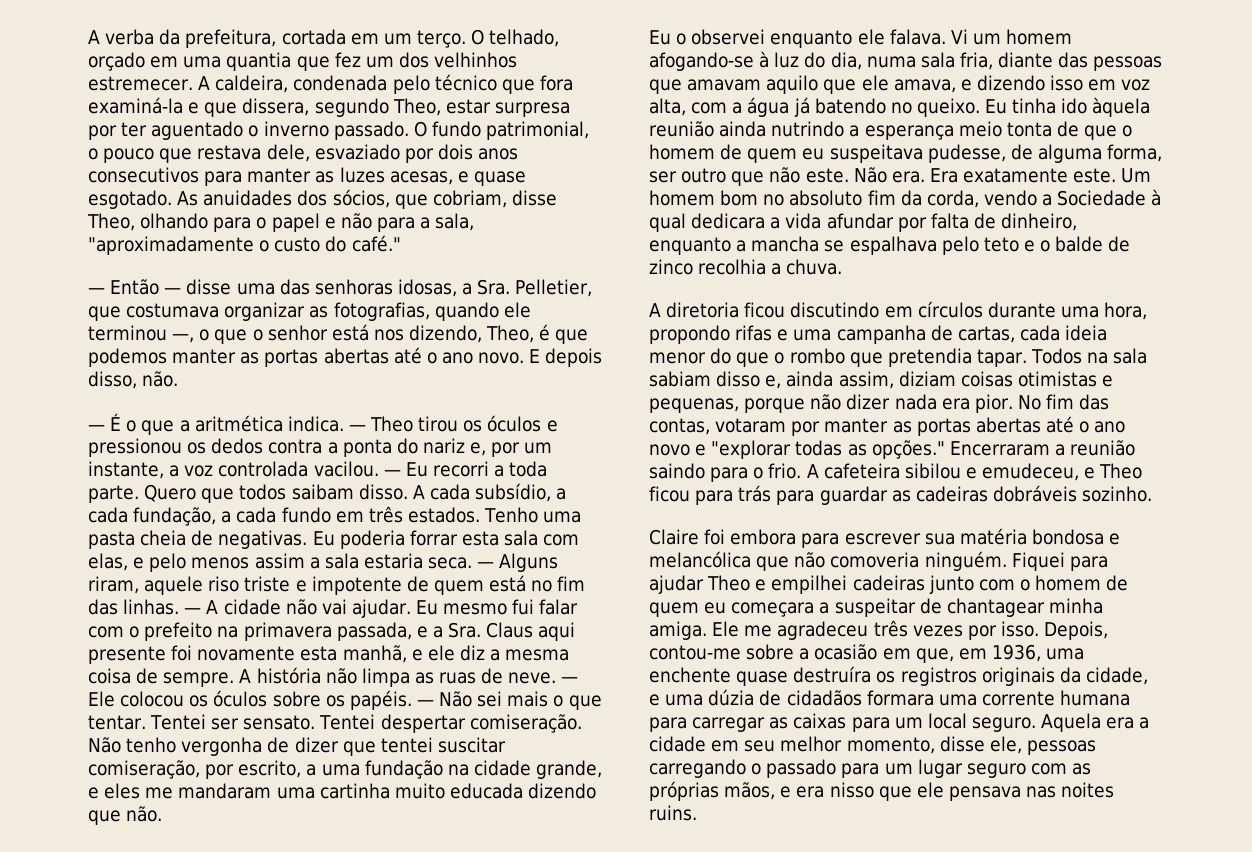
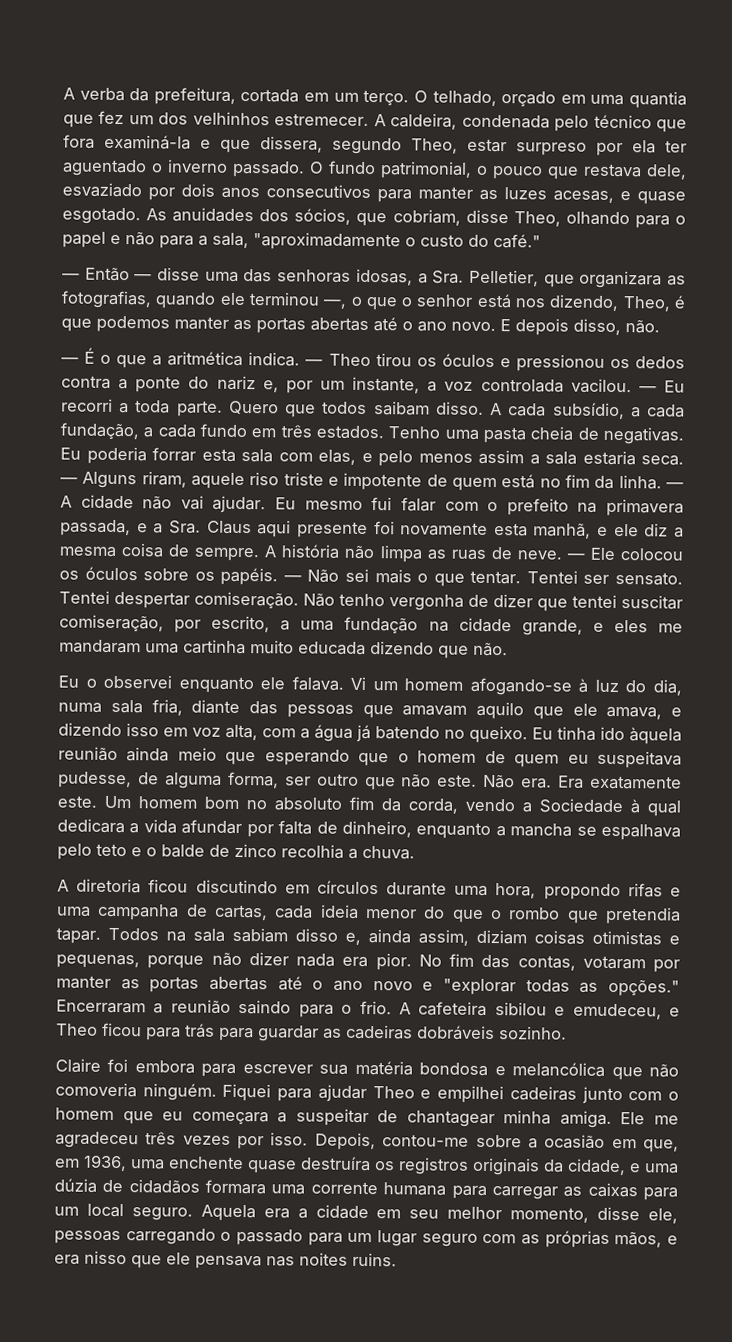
- A caldeira, condenada pelo técnico que fora examiná-la e que dissera, segundo Theo, estar surpresa por ter aguentado o inverno passado.
+ A caldeira, condenada pelo técnico que fora examiná-la e que dissera, segundo Theo, estar surpreso por ela ter aguentado o inverno passado.
- — Então — disse uma das senhoras idosas, a Sra. Pelletier, que costumava organizar as fotografias, quando ele terminou —, o que o senhor está nos dizendo, Theo, é que podemos manter as portas abertas até o ano novo.
+ — Então — disse uma das senhoras idosas, a Sra. Pelletier, que organizara as fotografias, quando ele terminou —, o que o senhor está nos dizendo, Theo, é que podemos manter as portas abertas até o ano novo.
- — Theo tirou os óculos e pressionou os dedos contra a ponta do nariz e, por um instante, a voz controlada vacilou.
+ — Theo tirou os óculos e pressionou os dedos contra a ponte do nariz e, por um instante, a voz controlada vacilou.
- — Alguns riram, aquele riso triste e impotente de quem está no fim das linhas.
+ — Alguns riram, aquele riso triste e impotente de quem está no fim da linha.
- Eu tinha ido àquela reunião ainda nutrindo a esperança meio tonta de que o homem de quem eu suspeitava pudesse, de alguma forma, ser outro que não este.
+ Eu tinha ido àquela reunião ainda meio que esperando que o homem de quem eu suspeitava pudesse, de alguma forma, ser outro que não este.
- Fiquei para ajudar Theo e empilhei cadeiras junto com o homem de quem eu começara a suspeitar de chantagear minha amiga.
+ Fiquei para ajudar Theo e empilhei cadeiras junto com o homem que eu começara a suspeitar de chantagear minha amiga.

